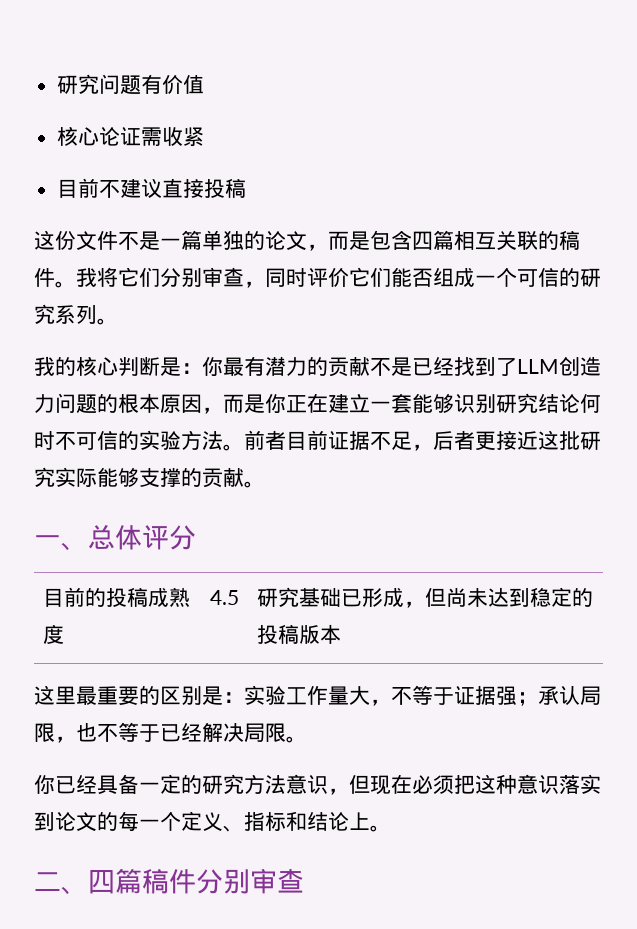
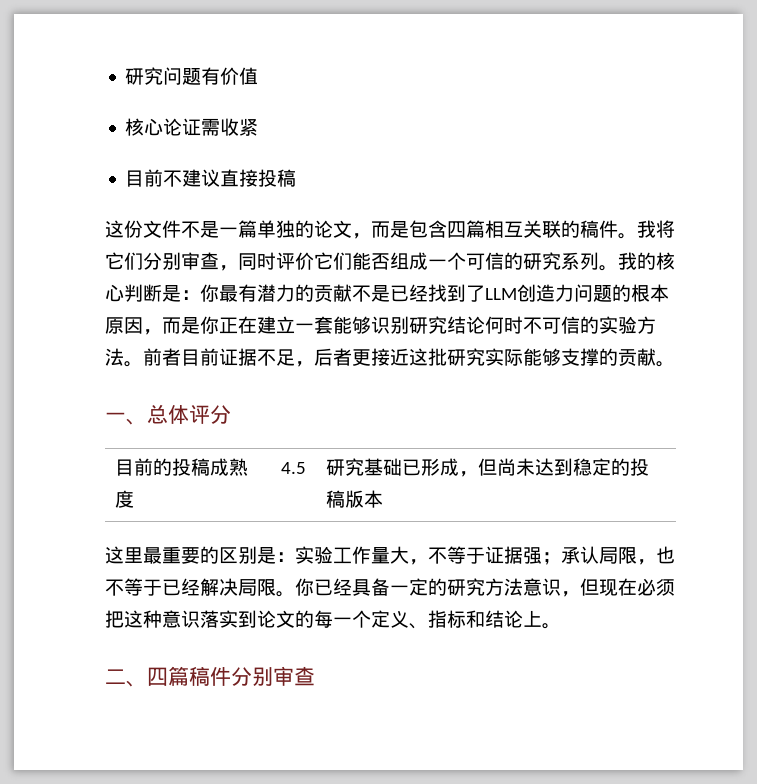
- 我将它们分别审查，同时评价它们能否组成一个可信的研究系列。
- 我的核心判断是：你最有潜力的贡献不是已经找到了LLM创造力问题的根本原因，而是你正在建立一套能够识别研究结论何时不可信的实验方法。
+ 我将它们分别审查，同时评价它们能否组成一个可信的研究系列。我的核心判断是：你最有潜力的贡献不是已经找到了LLM创造力问题的根本原因，而是你正在建立一套能够识别研究结论何时不可信的实验方法。
- 这里最重要的区别是：实验工作量大，不等于证据强；承认局限，也不等于已经解决局限。
- 你已经具备一定的研究方法意识，但现在必须把这种意识落实到论文的每一个定义、指标和结论上。
+ 这里最重要的区别是：实验工作量大，不等于证据强；承认局限，也不等于已经解决局限。你已经具备一定的研究方法意识，但现在必须把这种意识落实到论文的每一个定义、指标和结论上。

